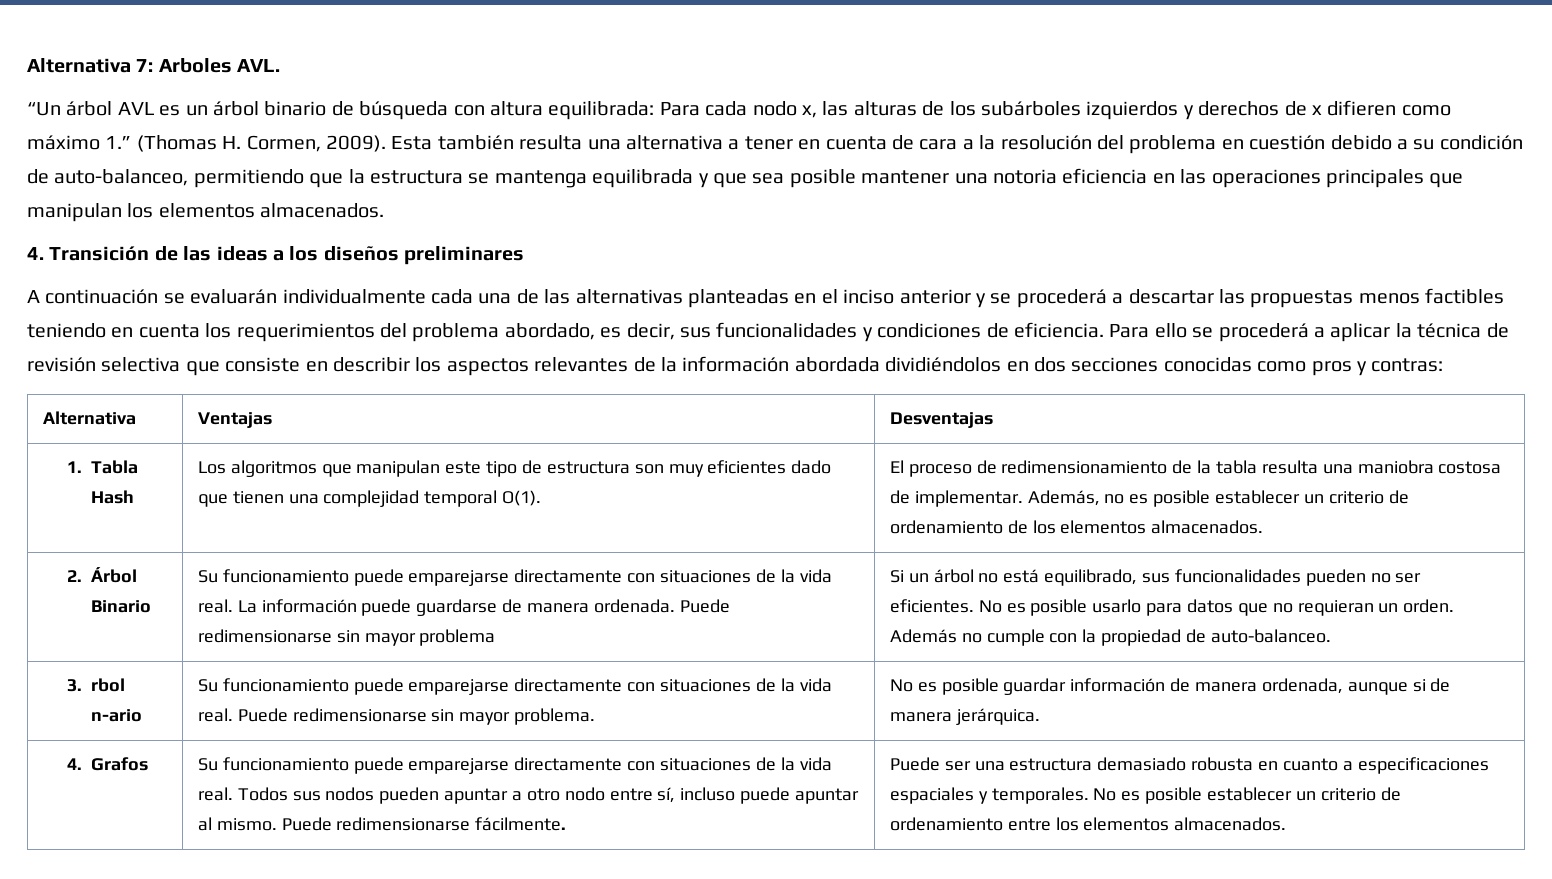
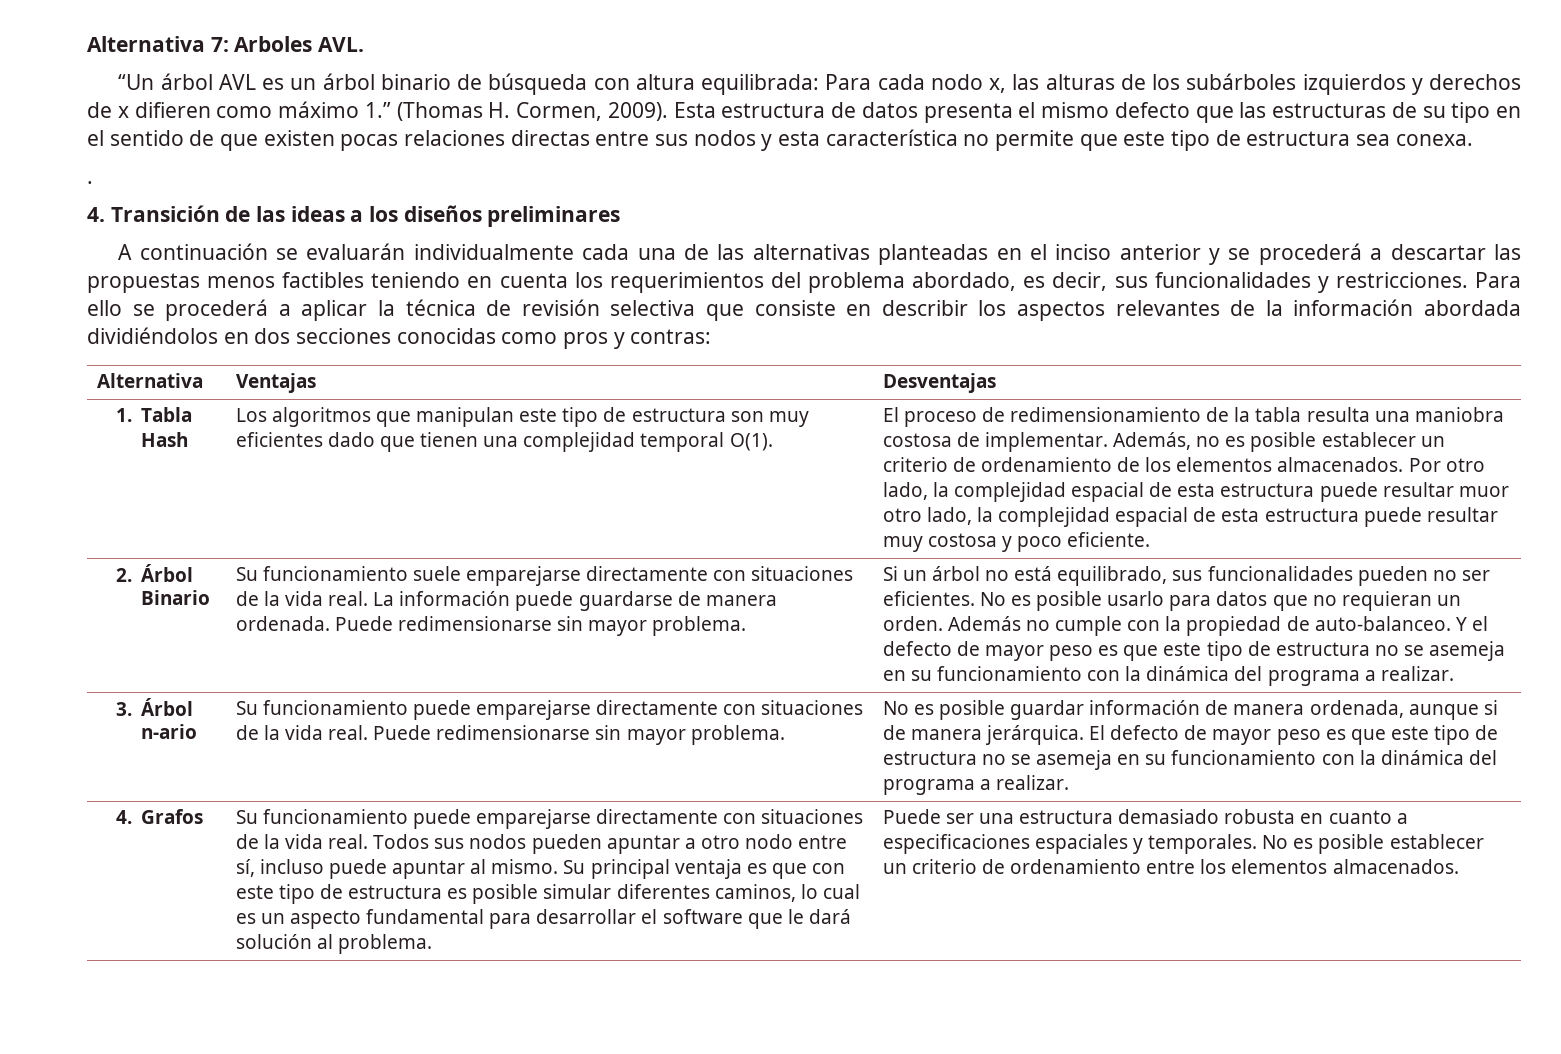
- Esta también resulta una alternativa a tener en cuenta de cara a la resolución del problema en cuestión debido a su condición de auto-balanceo, permitiendo que la estructura se mantenga equilibrada y que sea posible mantener una notoria eficiencia en las operaciones principales que manipulan los elementos almacenados.
+ Esta estructura de datos presenta el mismo defecto que las estructuras de su tipo en el sentido de que existen pocas relaciones directas entre sus nodos y esta característica no permite que este tipo de estructura sea conexa.
+ .
- A continuación se evaluarán individualmente cada una de las alternativas planteadas en el inciso anterior y se procederá a descartar las propuestas menos factibles teniendo en cuenta los requerimientos del problema abordado, es decir, sus funcionalidades y condiciones de eficiencia.
+ A continuación se evaluarán individualmente cada una de las alternativas planteadas en el inciso anterior y se procederá a descartar las propuestas menos factibles teniendo en cuenta los requerimientos del problema abordado, es decir, sus funcionalidades y restricciones.
+ Por otro lado, la complejidad espacial de esta estructura puede resultar muor otro lado, la complejidad espacial de esta estructura puede resultar muy costosa y poco eficiente.
- 2. Árbol Binario | Su funcionamiento puede emparejarse directamente con situaciones de la vida real.
+ 2. Árbol Binario | Su funcionamiento suele emparejarse directamente con situaciones de la vida real.
- La información puede guardarse de manera ordenada. Puede redimensionarse sin mayor problema
+ La información puede guardarse de manera ordenada. Puede redimensionarse sin mayor problema.
+ Y el defecto de mayor peso es que este tipo de estructura no se asemeja en su funcionamiento con la dinámica del programa a realizar.
- 3. rbol n-ario
+ 3. Árbol n-ario
+ El defecto de mayor peso es que este tipo de estructura no se asemeja en su funcionamiento con la dinámica del programa a realizar.
- Puede redimensionarse fácilmente.
+ Su principal ventaja es que con este tipo de estructura es posible simular diferentes caminos, lo cual es un aspecto fundamental para desarrollar el software que le dará solución al problema.

